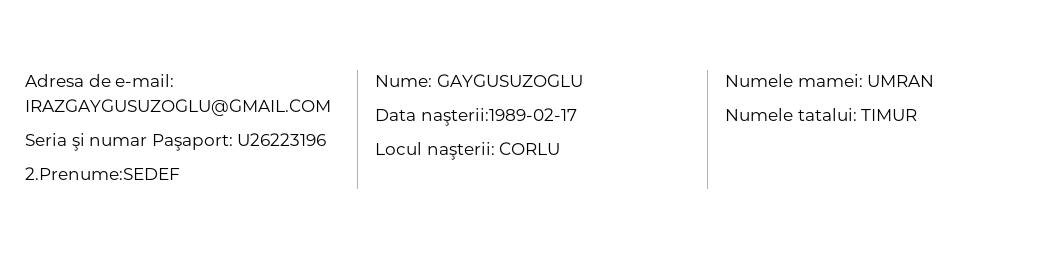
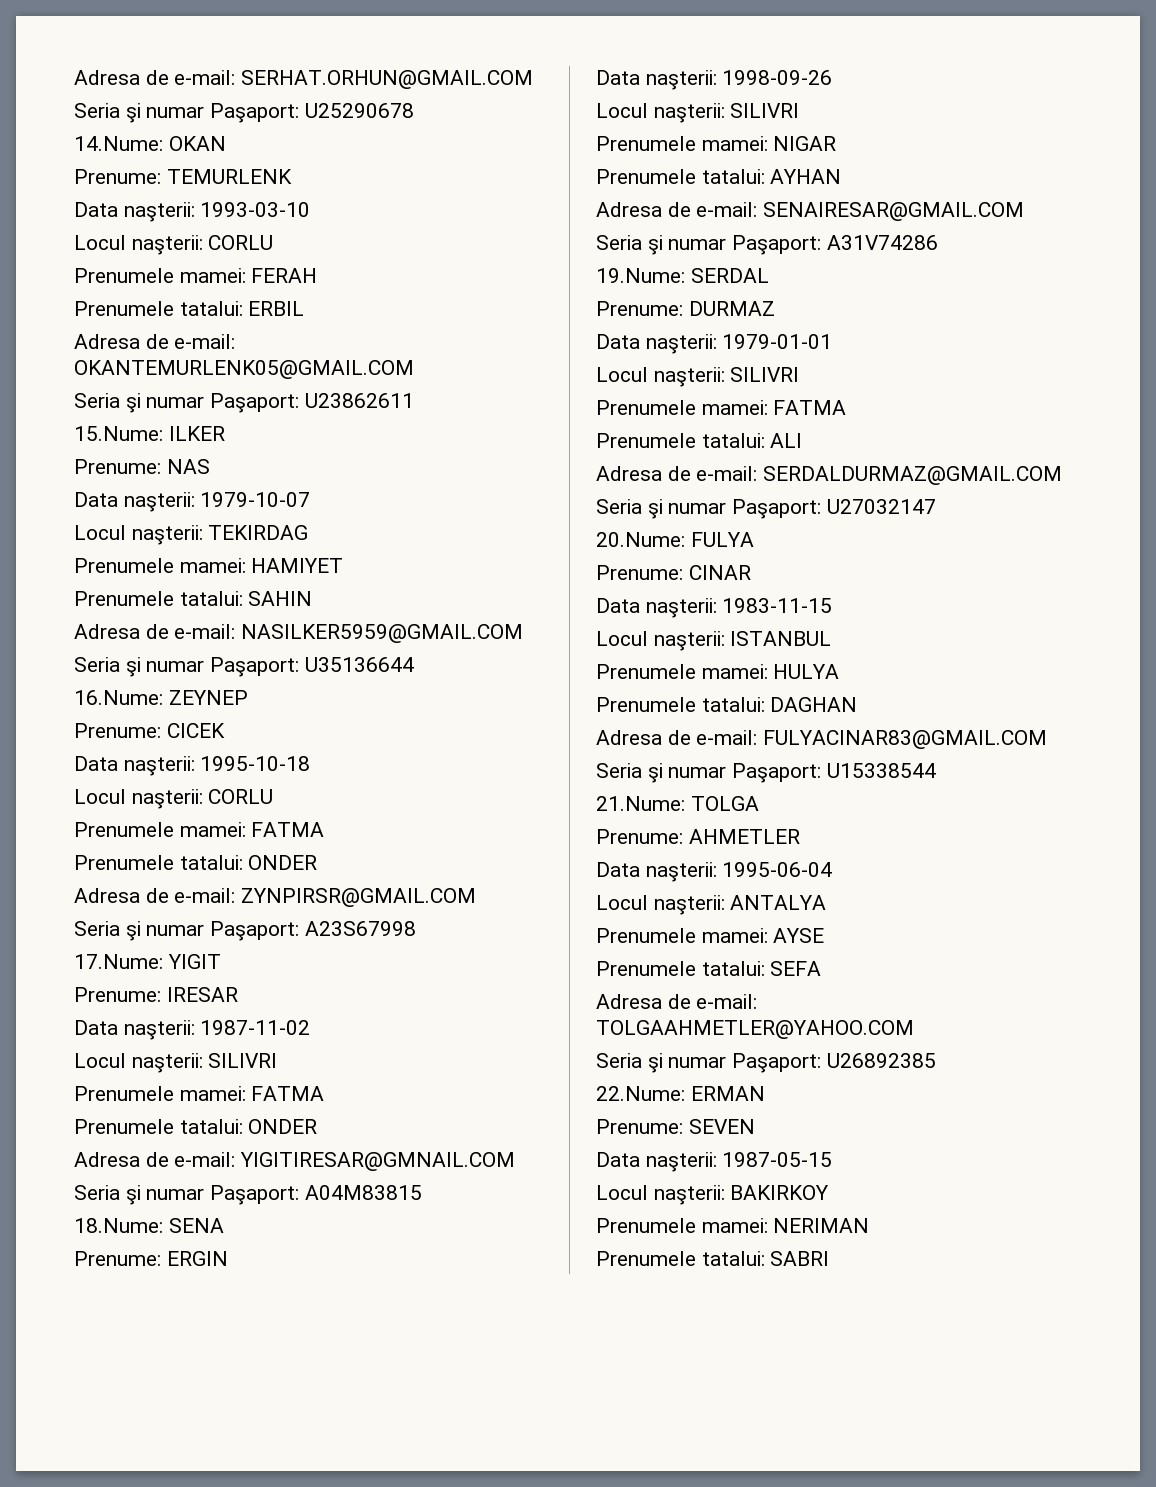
- Adresa de e-mail: IRAZGAYGUSUZOGLU@GMAIL.COM
- Seria şi numar Paşaport: U26223196
- 2.Prenume:SEDEF
- Nume: GAYGUSUZOGLU
- Data naşterii:1989-02-17
+ Adresa de e-mail: SERHAT.ORHUN@GMAIL.COM
+ Seria şi numar Paşaport: U25290678
+ 14.Nume: OKAN
+ Prenume: TEMURLENK
+ Data naşterii: 1993-03-10
  Locul naşterii: CORLU
- Numele mamei: UMRAN
- Numele tatalui: TIMUR
+ Prenumele mamei: FERAH
+ Prenumele tatalui: ERBIL
+ Adresa de e-mail: OKANTEMURLENK05@GMAIL.COM
+ Seria şi numar Paşaport: U23862611
+ 15.Nume: ILKER
+ Prenume: NAS
+ Data naşterii: 1979-10-07
+ Locul naşterii: TEKIRDAG
+ Prenumele mamei: HAMIYET
+ Prenumele tatalui: SAHIN
+ Adresa de e-mail: NASILKER5959@GMAIL.COM
+ Seria şi numar Paşaport: U35136644
+ 16.Nume: ZEYNEP
+ Prenume: CICEK
+ Data naşterii: 1995-10-18
+ Locul naşterii: CORLU
+ Prenumele mamei: FATMA
+ Prenumele tatalui: ONDER
+ Adresa de e-mail: ZYNPIRSR@GMAIL.COM
+ Seria şi numar Paşaport: A23S67998
+ 17.Nume: YIGIT
+ Prenume: IRESAR
+ Data naşterii: 1987-11-02
+ Locul naşterii: SILIVRI
+ Prenumele mamei: FATMA
+ Prenumele tatalui: ONDER
+ Adresa de e-mail: YIGITIRESAR@GMNAIL.COM
+ Seria şi numar Paşaport: A04M83815
+ 18.Nume: SENA
+ Prenume: ERGIN
+ Data naşterii: 1998-09-26
+ Locul naşterii: SILIVRI
+ Prenumele mamei: NIGAR
+ Prenumele tatalui: AYHAN
+ Adresa de e-mail: SENAIRESAR@GMAIL.COM
+ Seria şi numar Paşaport: A31V74286
+ 19.Nume: SERDAL
+ Prenume: DURMAZ
+ Data naşterii: 1979-01-01
+ Locul naşterii: SILIVRI
+ Prenumele mamei: FATMA
+ Prenumele tatalui: ALI
+ Adresa de e-mail: SERDALDURMAZ@GMAIL.COM
+ Seria şi numar Paşaport: U27032147
+ 20.Nume: FULYA
+ Prenume: CINAR
+ Data naşterii: 1983-11-15
+ Locul naşterii: ISTANBUL
+ Prenumele mamei: HULYA
+ Prenumele tatalui: DAGHAN
+ Adresa de e-mail: FULYACINAR83@GMAIL.COM
+ Seria şi numar Paşaport: U15338544
+ 21.Nume: TOLGA
+ Prenume: AHMETLER
+ Data naşterii: 1995-06-04
+ Locul naşterii: ANTALYA
+ Prenumele mamei: AYSE
+ Prenumele tatalui: SEFA
+ Adresa de e-mail: TOLGAAHMETLER@YAHOO.COM
+ Seria şi numar Paşaport: U26892385
+ 22.Nume: ERMAN
+ Prenume: SEVEN
+ Data naşterii: 1987-05-15
+ Locul naşterii: BAKIRKOY
+ Prenumele mamei: NERIMAN
+ Prenumele tatalui: SABRI

